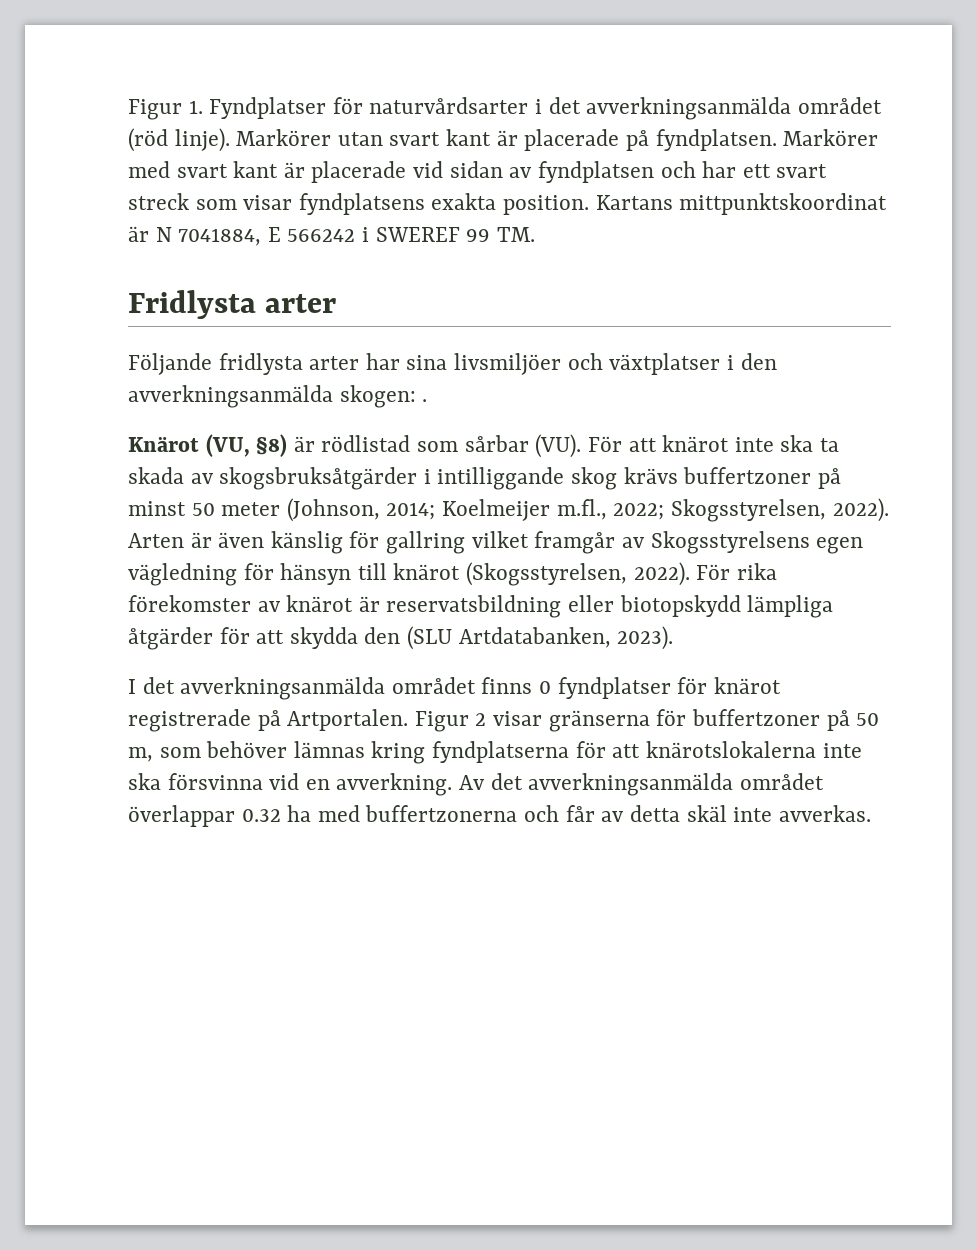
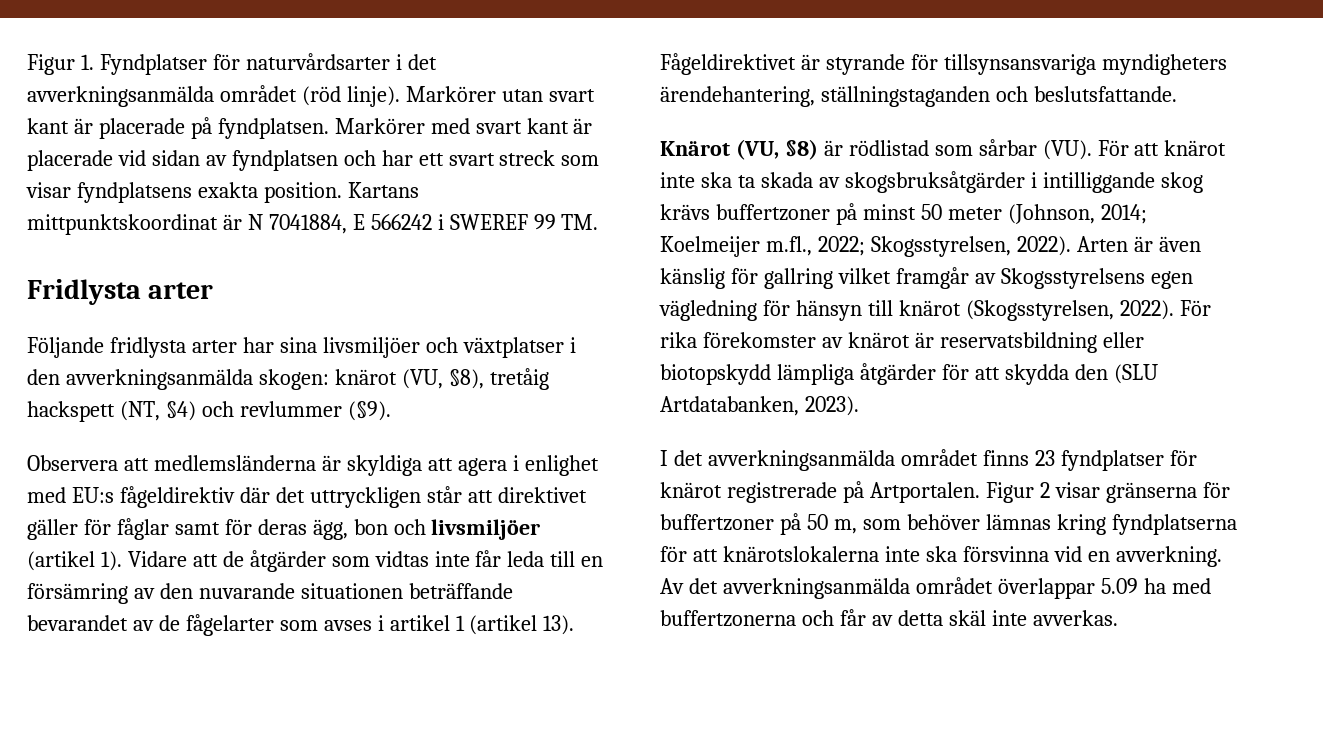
- Följande fridlysta arter har sina livsmiljöer och växtplatser i den avverkningsanmälda skogen: .
+ Följande fridlysta arter har sina livsmiljöer och växtplatser i den avverkningsanmälda skogen: knärot (VU, §8), tretåig hackspett (NT, §4) och revlummer (§9).
+ Observera att medlemsländerna är skyldiga att agera i enlighet med EU:s fågeldirektiv där det uttryckligen står att direktivet gäller för fåglar samt för deras ägg, bon och livsmiljöer (artikel 1). Vidare att de åtgärder som vidtas inte får leda till en försämring av den nuvarande situationen beträffande bevarandet av de fågelarter som avses i artikel 1 (artikel 13). Fågeldirektivet är styrande för tillsynsansvariga myndigheters ärendehantering, ställningstaganden och beslutsfattande.
- I det avverkningsanmälda området finns 0 fyndplatser för knärot registrerade på Artportalen.
+ I det avverkningsanmälda området finns 23 fyndplatser för knärot registrerade på Artportalen.
- Av det avverkningsanmälda området överlappar 0.32 ha med buffertzonerna och får av detta skäl inte avverkas.
+ Av det avverkningsanmälda området överlappar 5.09 ha med buffertzonerna och får av detta skäl inte avverkas.

